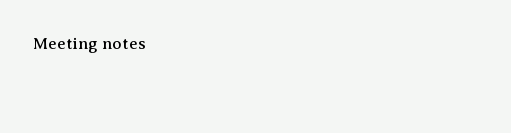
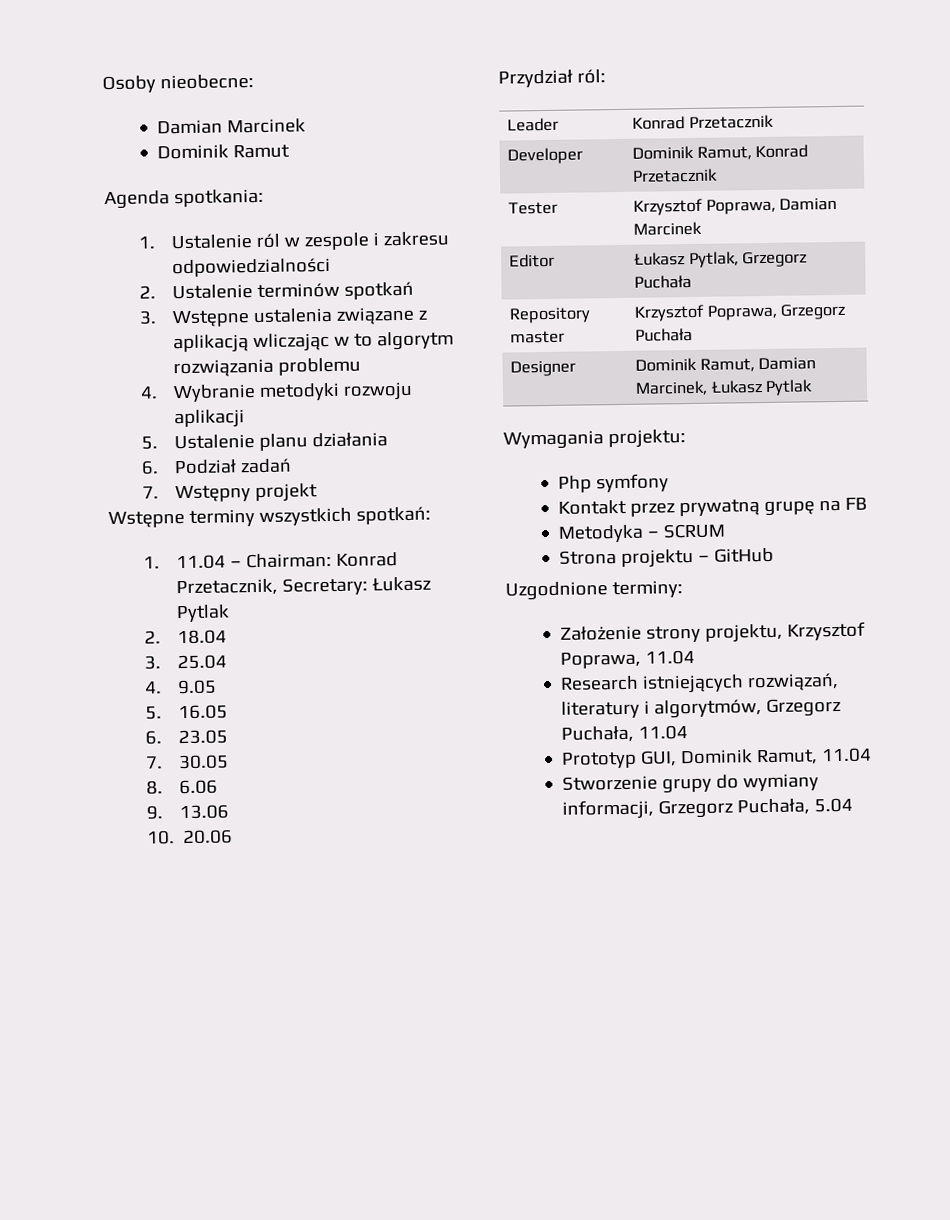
- Meeting notes
+ Osoby nieobecne:
+ Damian Marcinek
+ Dominik Ramut
+ Agenda spotkania:
+ 1. Ustalenie ról w zespole i zakresu odpowiedzialności
+ 2. Ustalenie terminów spotkań
+ 3. Wstępne ustalenia związane z aplikacją wliczając w to algorytm rozwiązania problemu
+ 4. Wybranie metodyki rozwoju aplikacji
+ 5. Ustalenie planu działania
+ 6. Podział zadań
+ 7. Wstępny projekt
+ Wstępne terminy wszystkich spotkań:
+ 1. 11.04 – Chairman: Konrad Przetacznik, Secretary: Łukasz Pytlak
+ 2. 18.04
+ 3. 25.04
+ 4. 9.05
+ 5. 16.05
+ 6. 23.05
+ 7. 30.05
+ 8. 6.06
+ 9. 13.06
+ 10. 20.06
+ Przydział ról:
+ Leader | Konrad Przetacznik
+ Developer | Dominik Ramut, Konrad Przetacznik
+ Tester | Krzysztof Poprawa, Damian Marcinek
+ Editor | Łukasz Pytlak, Grzegorz Puchała
+ Repository master | Krzysztof Poprawa, Grzegorz Puchała
+ Designer | Dominik Ramut, Damian Marcinek, Łukasz Pytlak
+ Wymagania projektu:
+ Php symfony
+ Kontakt przez prywatną grupę na FB
+ Metodyka – SCRUM
+ Strona projektu – GitHub
+ Uzgodnione terminy:
+ Założenie strony projektu, Krzysztof Poprawa, 11.04
+ Research istniejących rozwiązań, literatury i algorytmów, Grzegorz Puchała, 11.04
+ Prototyp GUI, Dominik Ramut, 11.04
+ Stworzenie grupy do wymiany informacji, Grzegorz Puchała, 5.04

